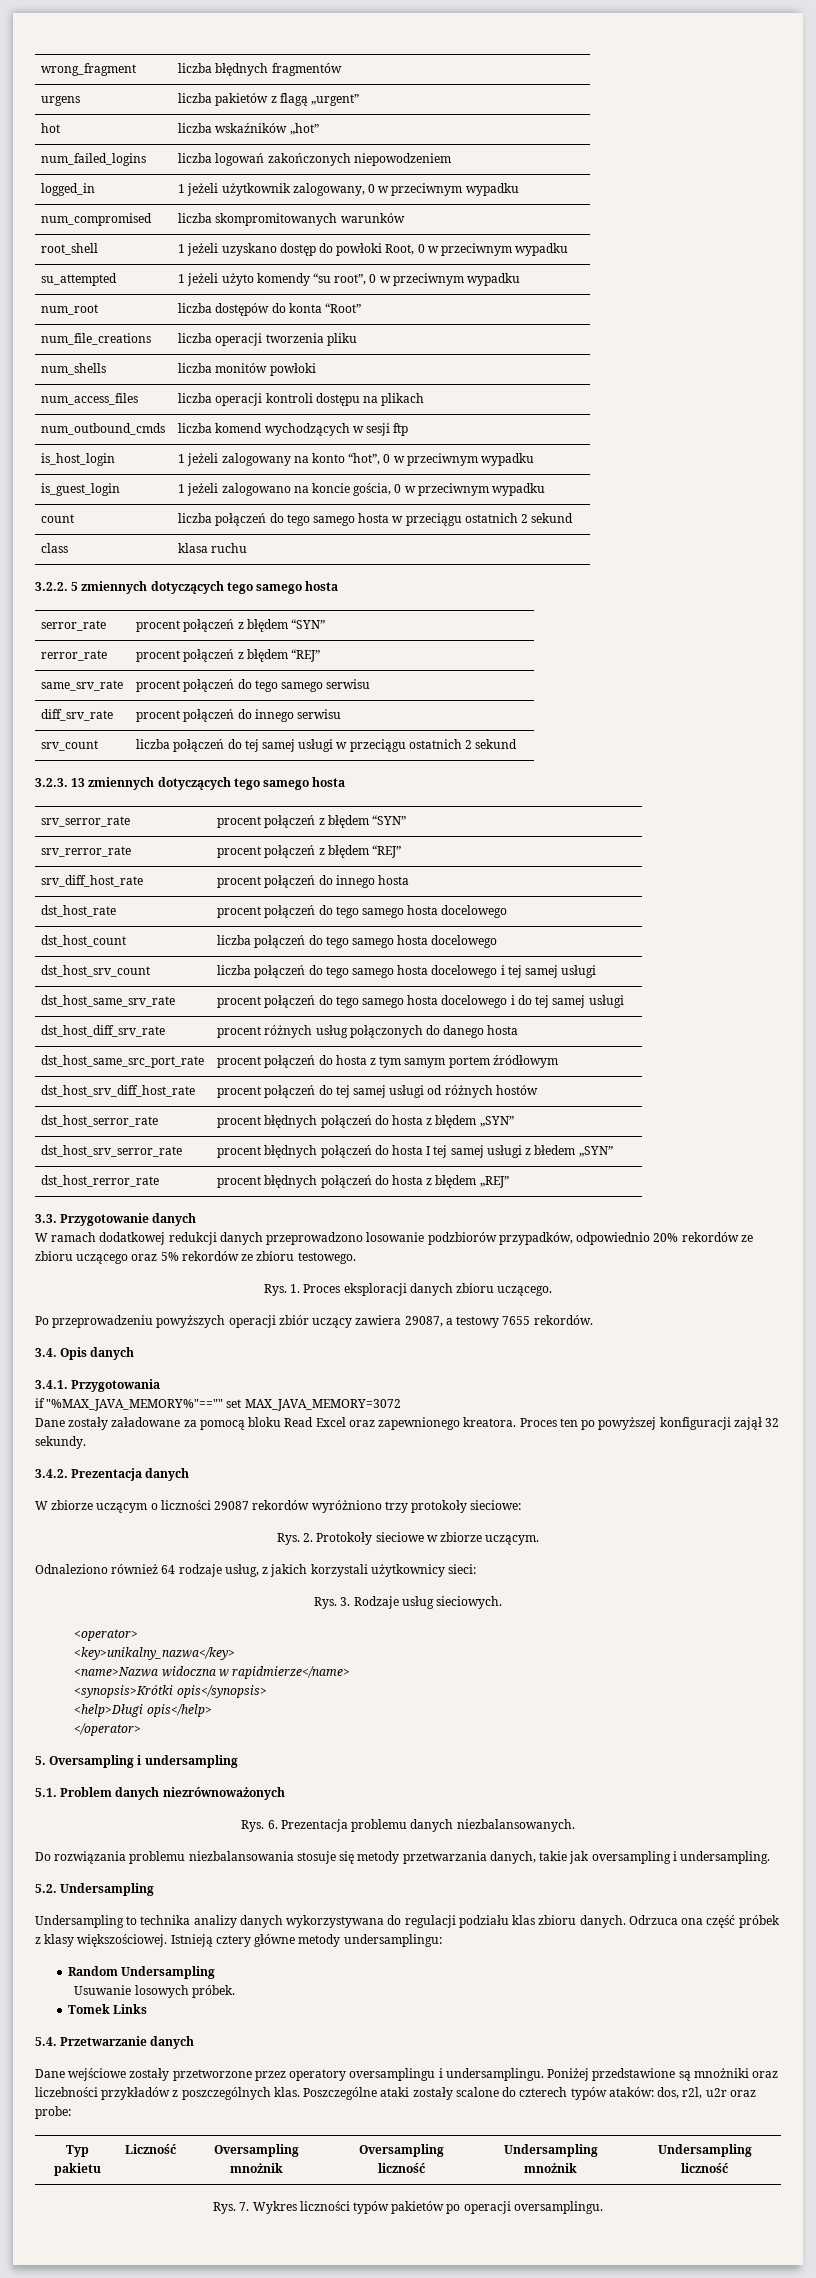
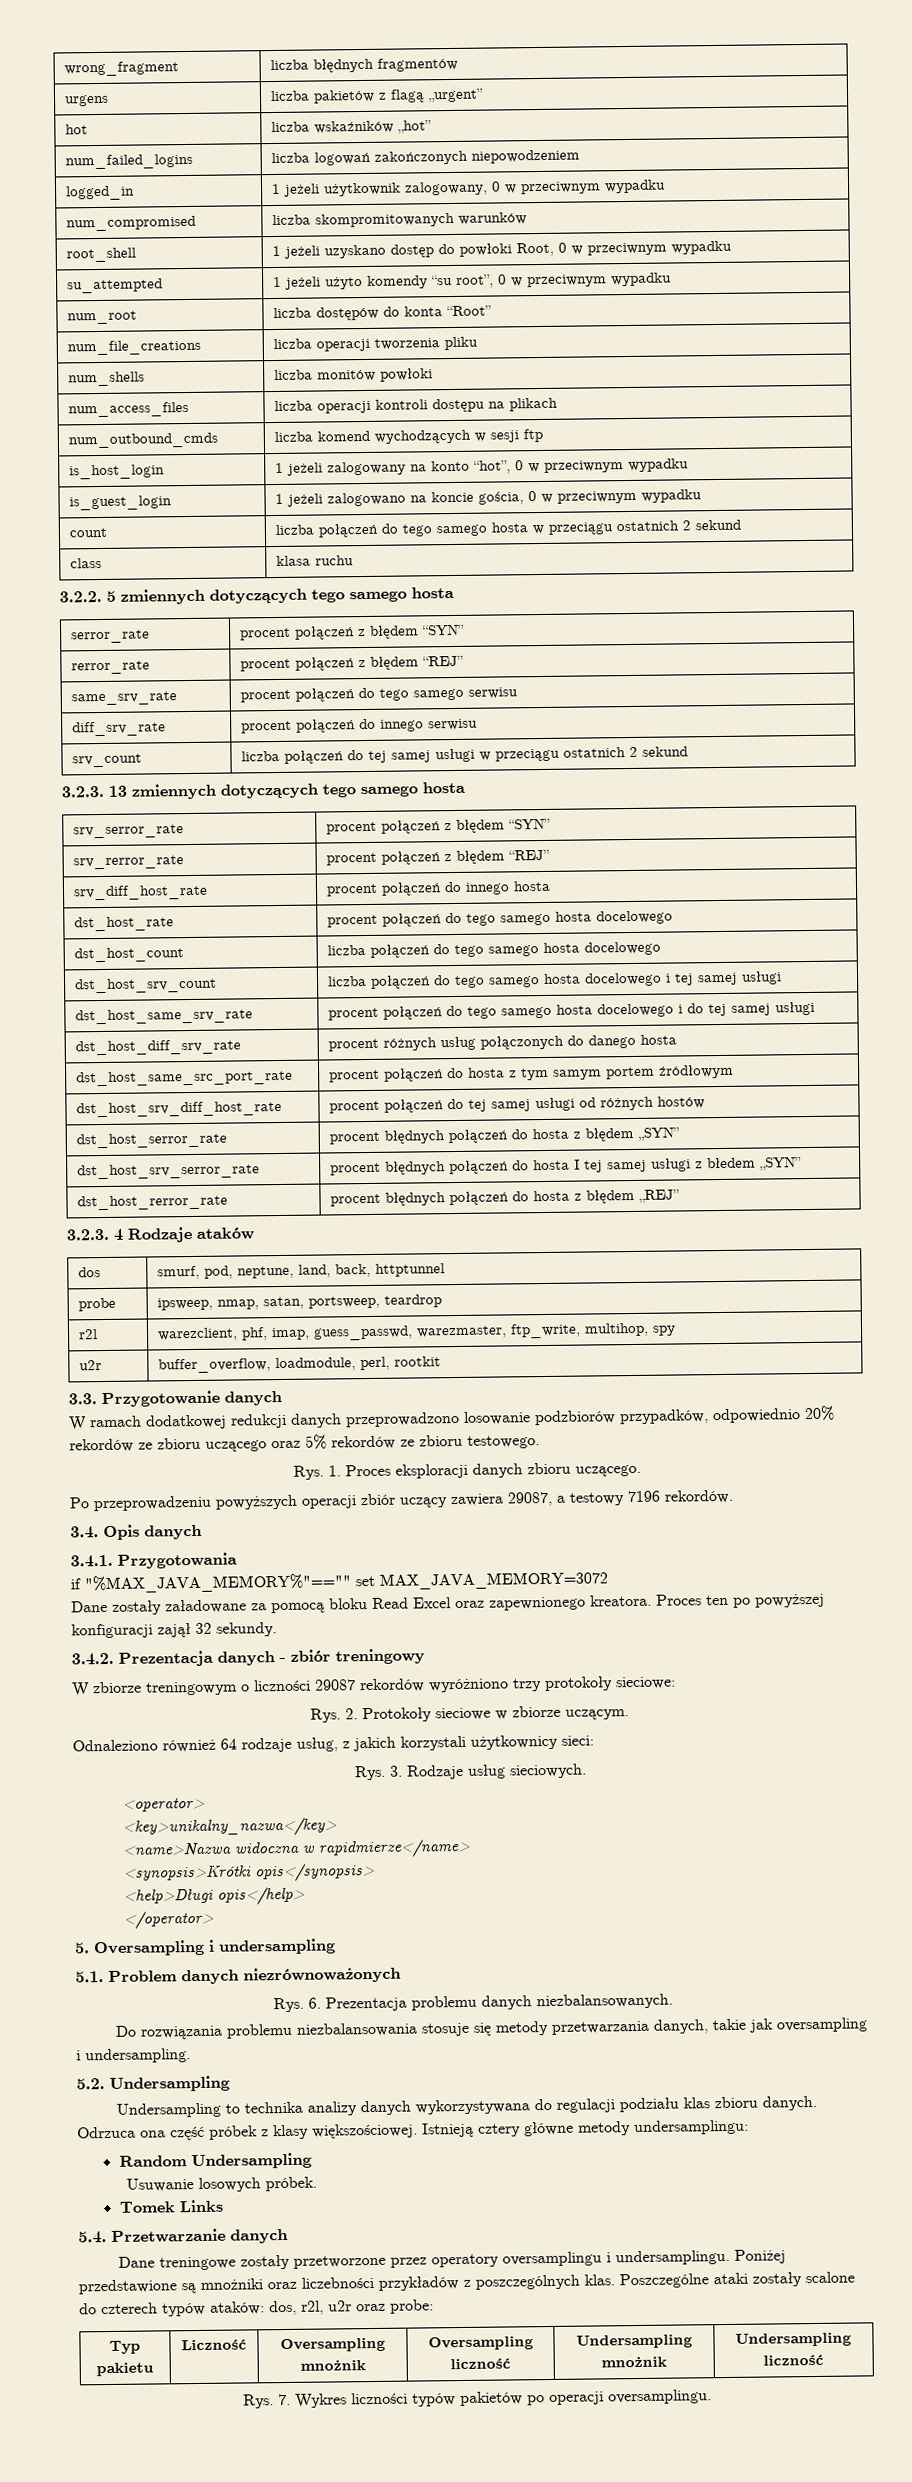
+ 3.2.3. 4 Rodzaje ataków
+ dos | smurf, pod, neptune, land, back, httptunnel
+ probe | ipsweep, nmap, satan, portsweep, teardrop
+ r2l | warezclient, phf, imap, guess_passwd, warezmaster, ftp_write, multihop, spy
+ u2r | buffer_overflow, loadmodule, perl, rootkit
- Po przeprowadzeniu powyższych operacji zbiór uczący zawiera 29087, a testowy 7655 rekordów.
+ Po przeprowadzeniu powyższych operacji zbiór uczący zawiera 29087, a testowy 7196 rekordów.
- 3.4.2. Prezentacja danych
+ 3.4.2. Prezentacja danych - zbiór treningowy
- W zbiorze uczącym o liczności 29087 rekordów wyróżniono trzy protokoły sieciowe:
+ W zbiorze treningowym o liczności 29087 rekordów wyróżniono trzy protokoły sieciowe:
- Dane wejściowe zostały przetworzone przez operatory oversamplingu i undersamplingu.
+ Dane treningowe zostały przetworzone przez operatory oversamplingu i undersamplingu.

